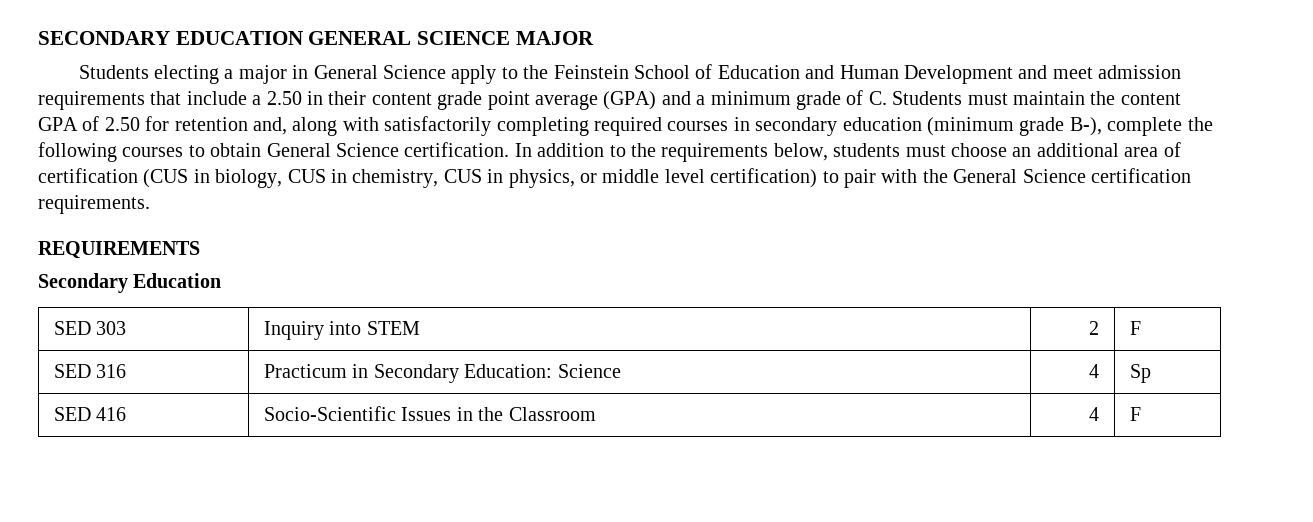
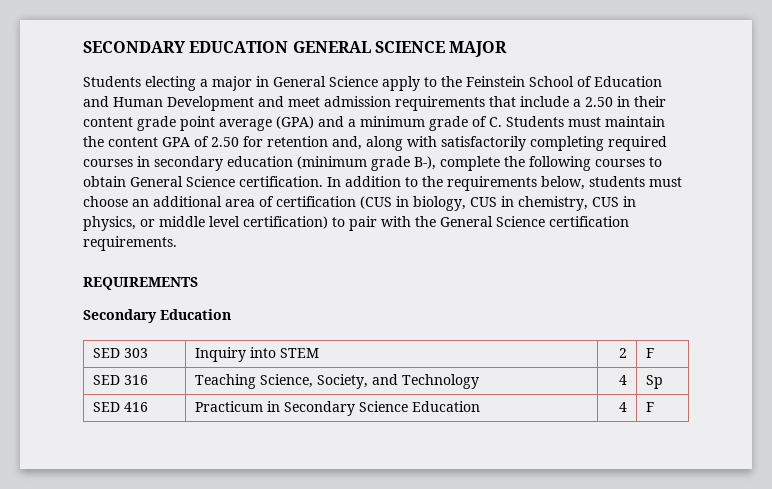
- SED 316 | Practicum in Secondary Education: Science | 4 | Sp
+ SED 316 | Teaching Science, Society, and Technology | 4 | Sp
- SED 416 | Socio-Scientific Issues in the Classroom | 4 | F
+ SED 416 | Practicum in Secondary Science Education | 4 | F

